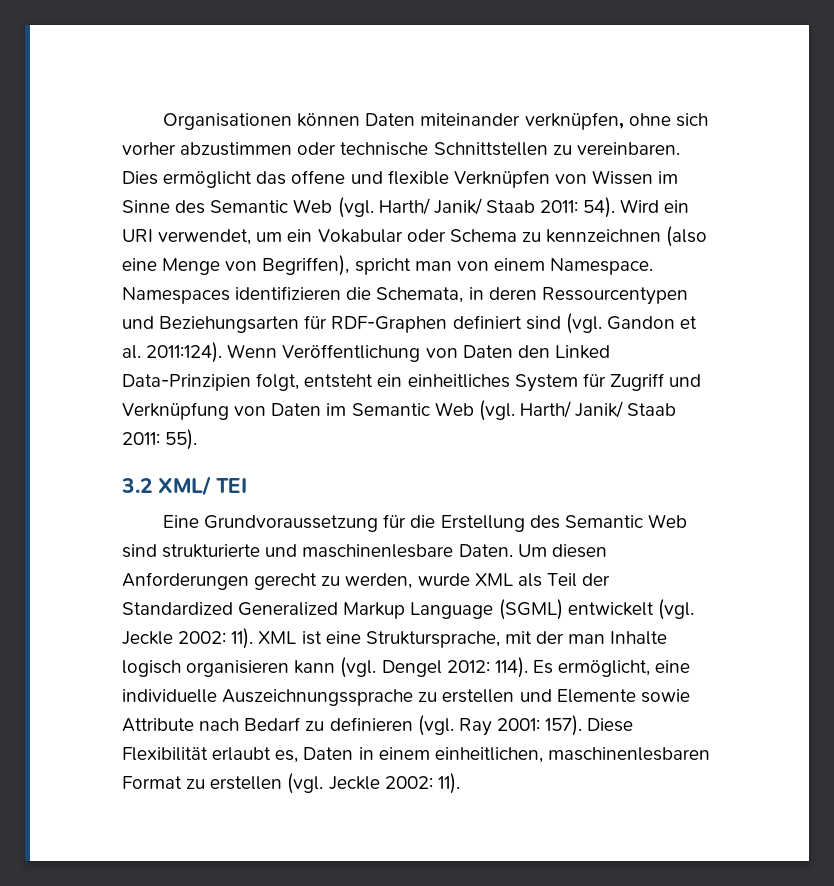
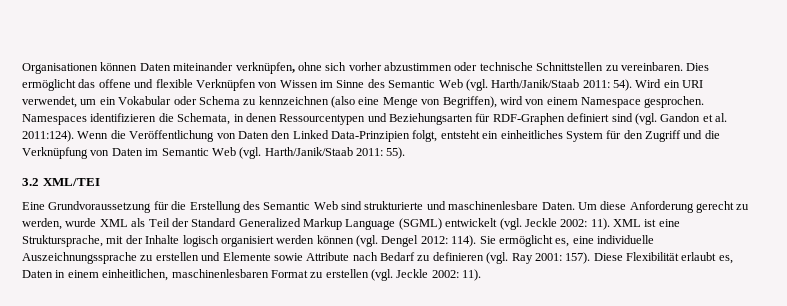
- Dies ermöglicht das offene und flexible Verknüpfen von Wissen im Sinne des Semantic Web (vgl. Harth/ Janik/ Staab 2011: 54).
+ Dies ermöglicht das offene und flexible Verknüpfen von Wissen im Sinne des Semantic Web (vgl. Harth/Janik/Staab 2011: 54).
- Wird ein URI verwendet, um ein Vokabular oder Schema zu kennzeichnen (also eine Menge von Begriffen), spricht man von einem Namespace.
+ Wird ein URI verwendet, um ein Vokabular oder Schema zu kennzeichnen (also eine Menge von Begriffen), wird von einem Namespace gesprochen.
- Namespaces identifizieren die Schemata, in deren Ressourcentypen und Beziehungsarten für RDF-Graphen definiert sind (vgl. Gandon et al. 2011:124).
+ Namespaces identifizieren die Schemata, in denen Ressourcentypen und Beziehungsarten für RDF-Graphen definiert sind (vgl. Gandon et al. 2011:124).
- Wenn Veröffentlichung von Daten den Linked Data-Prinzipien folgt, entsteht ein einheitliches System für Zugriff und Verknüpfung von Daten im Semantic Web (vgl. Harth/ Janik/ Staab 2011: 55).
+ Wenn die Veröffentlichung von Daten den Linked Data-Prinzipien folgt, entsteht ein einheitliches System für den Zugriff und die Verknüpfung von Daten im Semantic Web (vgl. Harth/Janik/Staab 2011: 55).
- 3.2 XML/ TEI
+ 3.2 XML/TEI
- Um diesen Anforderungen gerecht zu werden, wurde XML als Teil der Standardized Generalized Markup Language (SGML) entwickelt (vgl. Jeckle 2002: 11).
+ Um diese Anforderung gerecht zu werden, wurde XML als Teil der Standard Generalized Markup Language (SGML) entwickelt (vgl. Jeckle 2002: 11).
- XML ist eine Struktursprache, mit der man Inhalte logisch organisieren kann (vgl. Dengel 2012: 114).
+ XML ist eine Struktursprache, mit der Inhalte logisch organisiert werden können (vgl. Dengel 2012: 114).
- Es ermöglicht, eine individuelle Auszeichnungssprache zu erstellen und Elemente sowie Attribute nach Bedarf zu definieren (vgl. Ray 2001: 157).
+ Sie ermöglicht es, eine individuelle Auszeichnungssprache zu erstellen und Elemente sowie Attribute nach Bedarf zu definieren (vgl. Ray 2001: 157).

